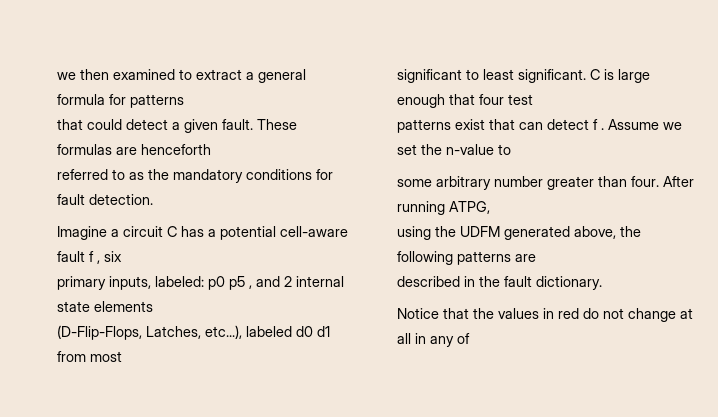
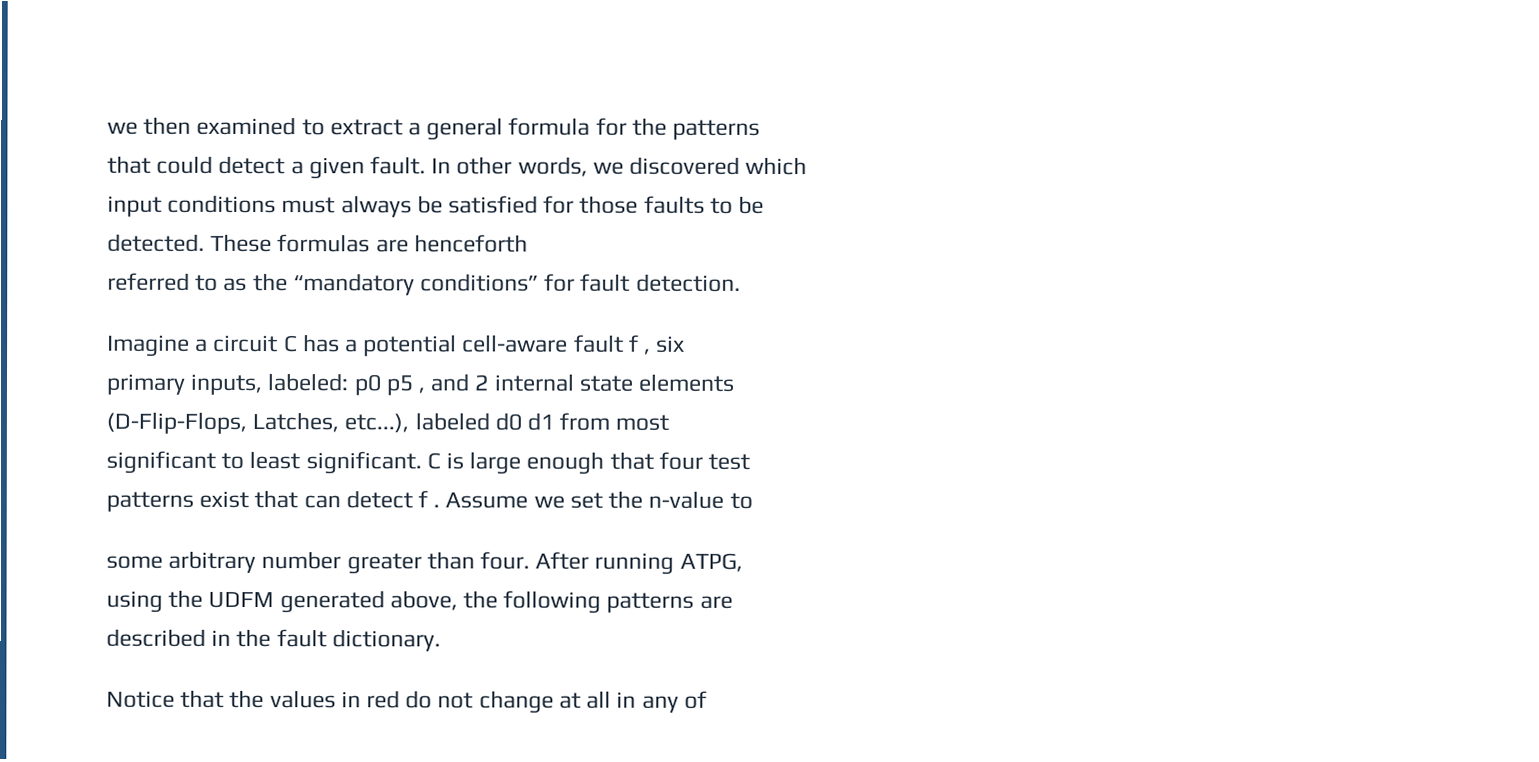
- we then examined to extract a general formula for patterns
+ we then examined to extract a general formula for the patterns
+ In other words, we discovered which
+ input conditions must always be satisfied for those faults to be
+ detected.
- referred to as the mandatory conditions for fault detection.
+ referred to as the “mandatory conditions” for fault detection.

